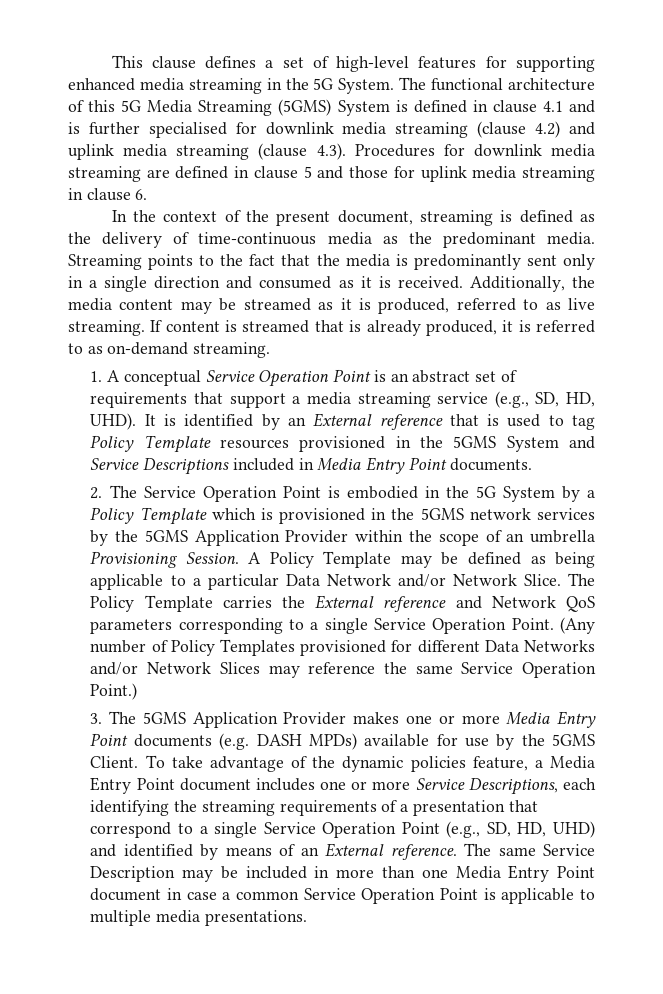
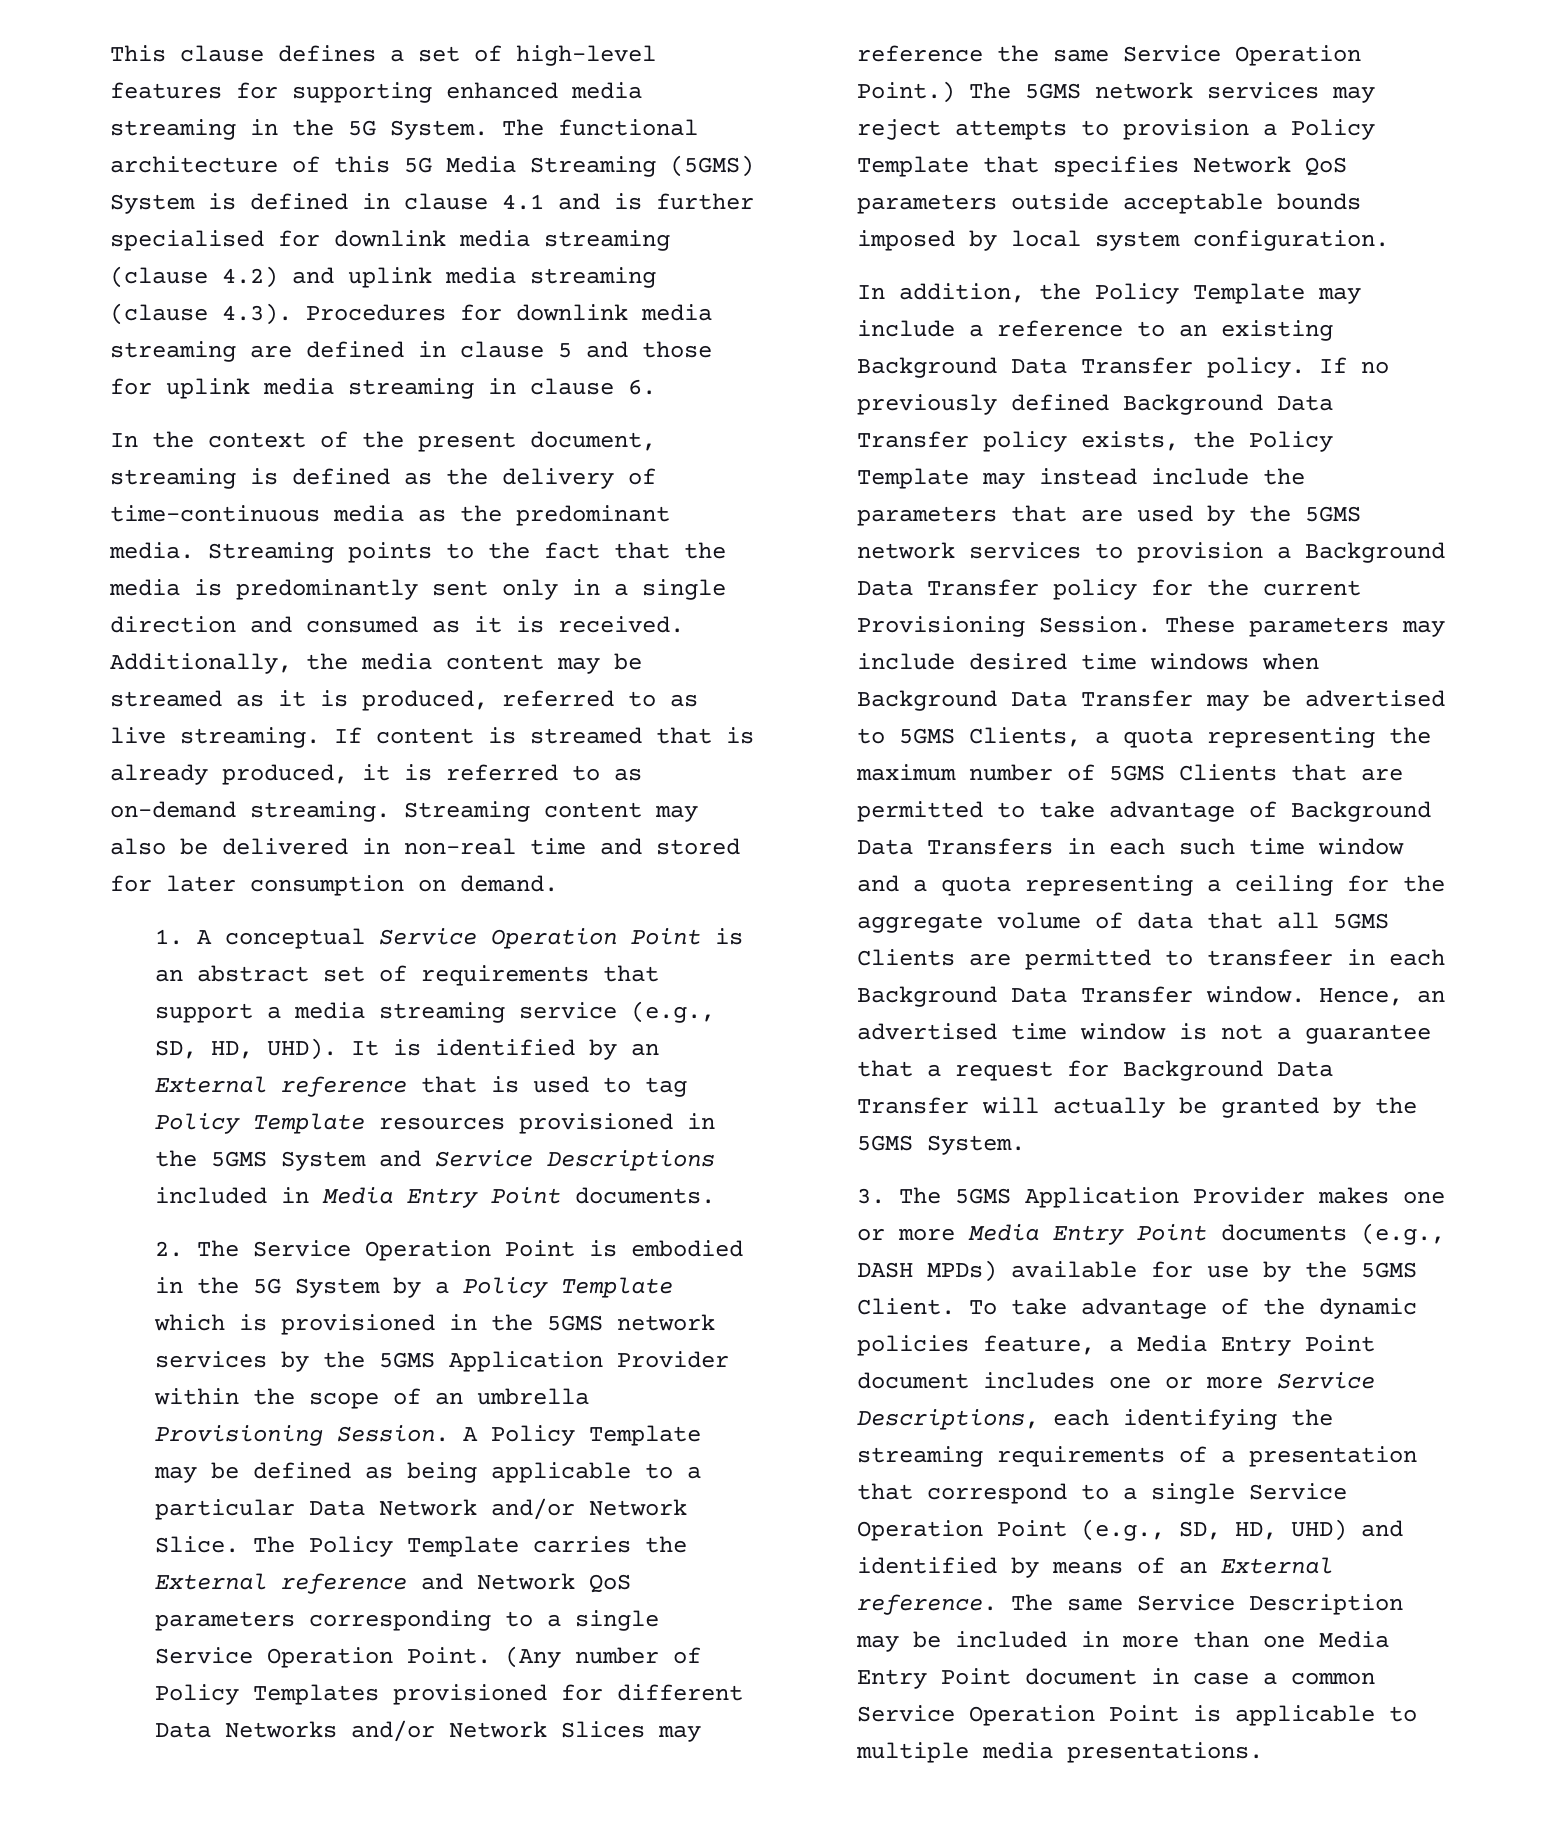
+ Streaming content may also be delivered in non-real time and stored for later consumption on demand.
+ The 5GMS network services may reject attempts to provision a Policy Template that specifies Network QoS parameters outside acceptable bounds imposed by local system configuration.
+ In addition, the Policy Template may include a reference to an existing Background Data Transfer policy. If no previously defined Background Data Transfer policy exists, the Policy Template may instead include the parameters that are used by the 5GMS network services to provision a Background Data Transfer policy for the current Provisioning Session. These parameters may include desired time windows when Background Data Transfer may be advertised to 5GMS Clients, a quota representing the maximum number of 5GMS Clients that are permitted to take advantage of Background Data Transfers in each such time window and a quota representing a ceiling for the aggregate volume of data that all 5GMS Clients are permitted to transfeer in each Background Data Transfer window. Hence, an advertised time window is not a guarantee that a request for Background Data Transfer will actually be granted by the 5GMS System.
- 3. The 5GMS Application Provider makes one or more Media Entry Point documents (e.g. DASH MPDs) available for use by the 5GMS Client.
+ 3. The 5GMS Application Provider makes one or more Media Entry Point documents (e.g., DASH MPDs) available for use by the 5GMS Client.

